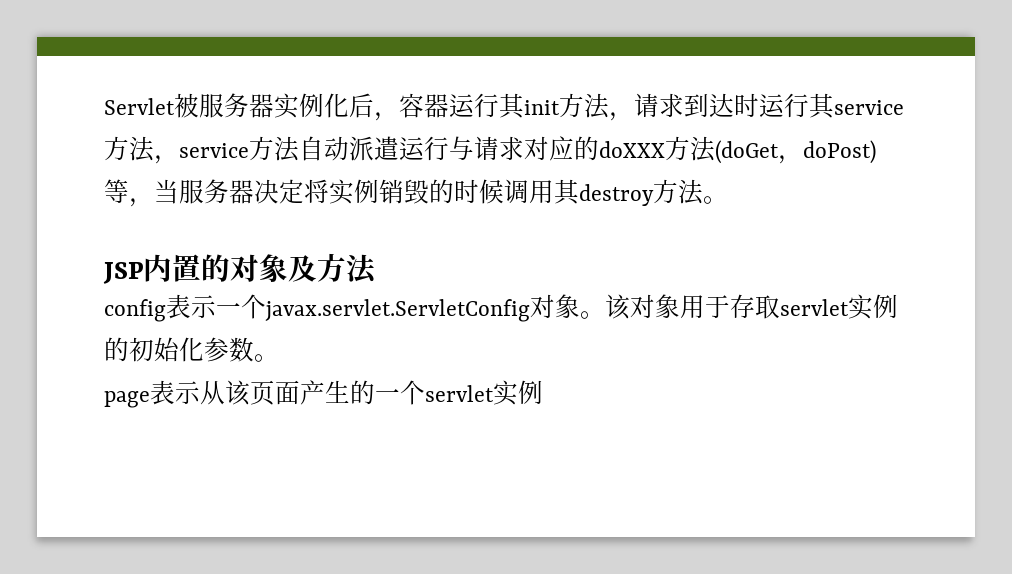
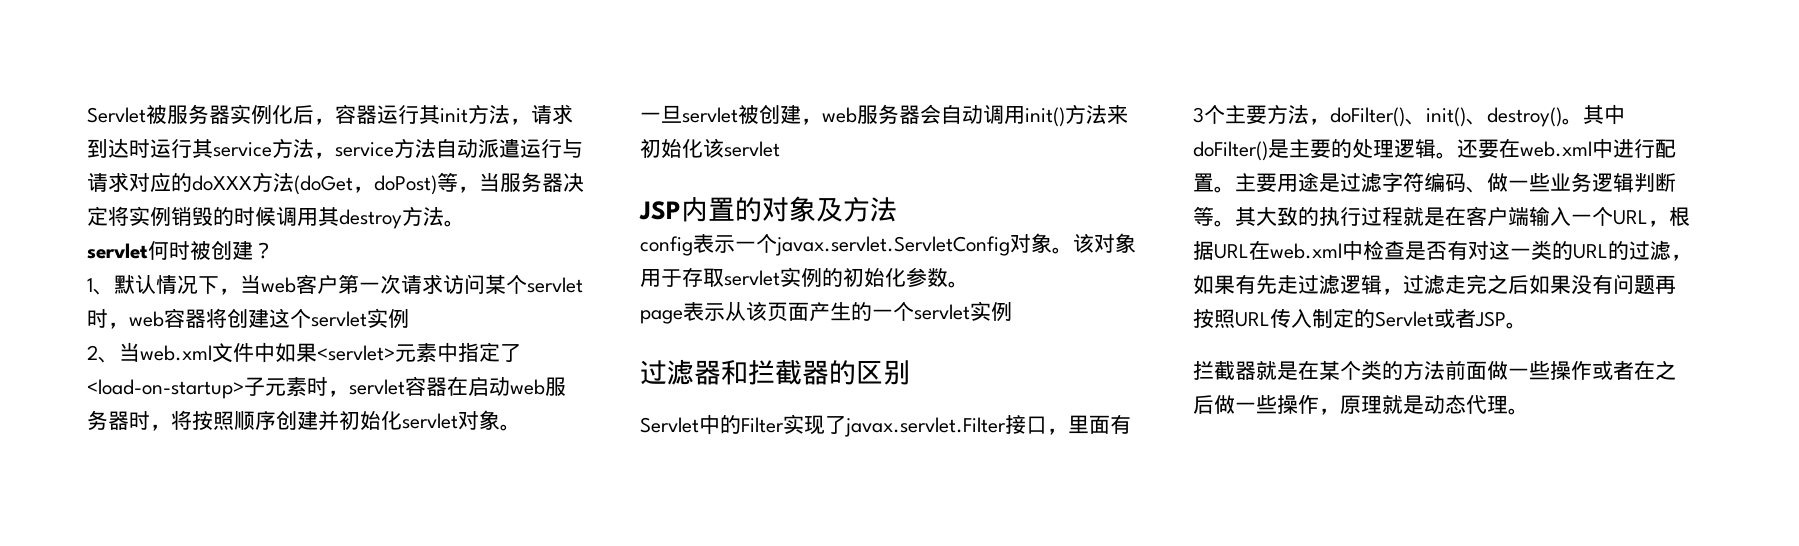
+ servlet何时被创建？
+ 1、默认情况下，当web客户第一次请求访问某个servlet时，web容器将创建这个servlet实例
+ 2、当web.xml文件中如果<servlet>元素中指定了<load-on-startup>子元素时，servlet容器在启动web服务器时，将按照顺序创建并初始化servlet对象。
+ 一旦servlet被创建，web服务器会自动调用init()方法来初始化该servlet
+ 过滤器和拦截器的区别
+ Servlet中的Filter实现了javax.servlet.Filter接口，里面有3个主要方法，doFilter()、init()、destroy()。其中doFilter()是主要的处理逻辑。还要在web.xml中进行配置。主要用途是过滤字符编码、做一些业务逻辑判断等。其大致的执行过程就是在客户端输入一个URL，根据URL在web.xml中检查是否有对这一类的URL的过滤，如果有先走过滤逻辑，过滤走完之后如果没有问题再按照URL传入制定的Servlet或者JSP。
+ 拦截器就是在某个类的方法前面做一些操作或者在之后做一些操作，原理就是动态代理。

